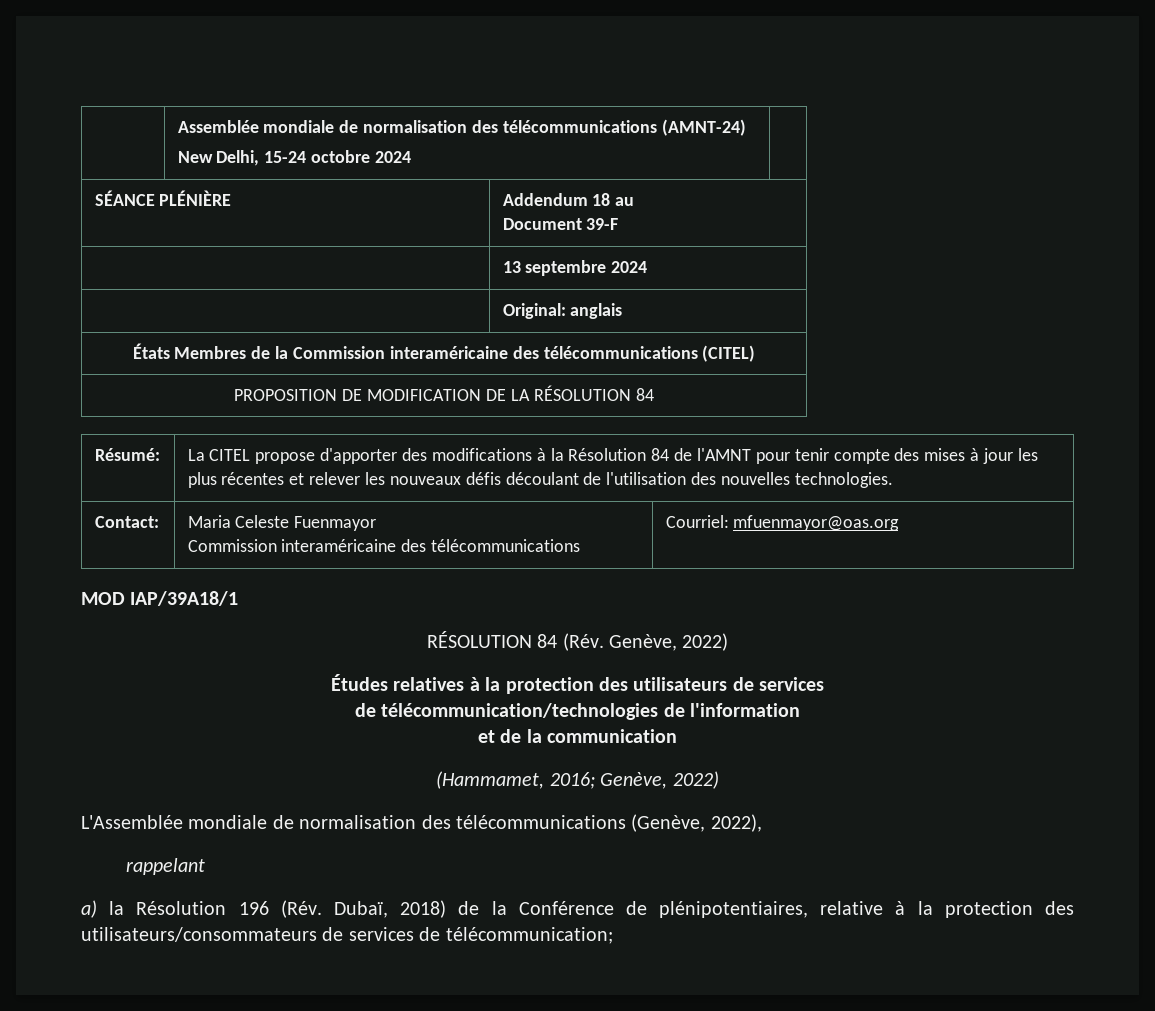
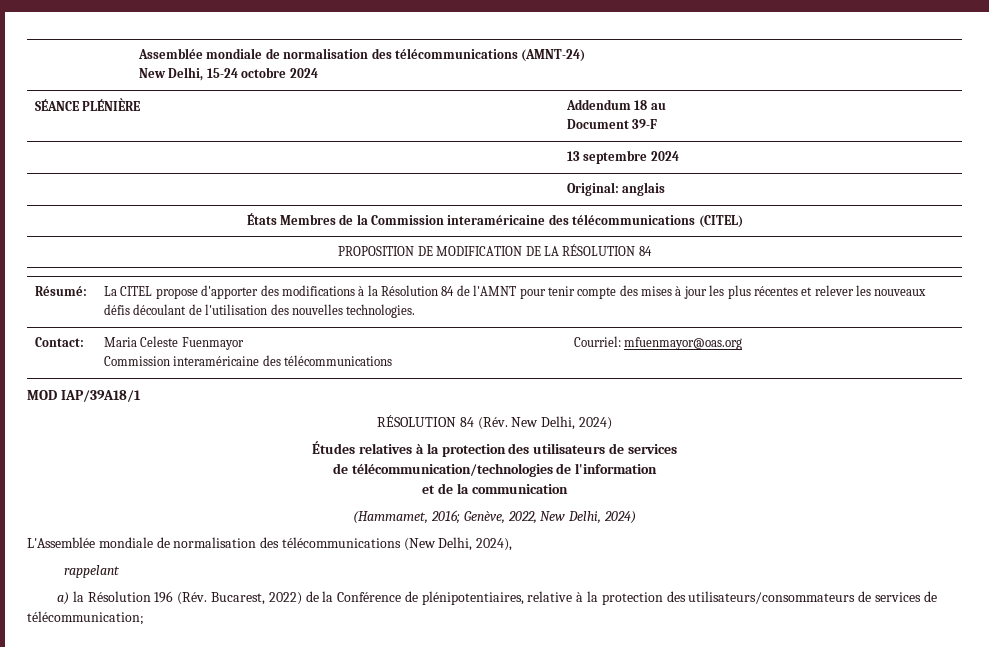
- RÉSOLUTION 84 (Rév. Genève, 2022)
+ RÉSOLUTION 84 (Rév. New Delhi, 2024)
- (Hammamet, 2016; Genève, 2022)
+ (Hammamet, 2016; Genève, 2022, New Delhi, 2024)
- L'Assemblée mondiale de normalisation des télécommunications (Genève, 2022),
+ L'Assemblée mondiale de normalisation des télécommunications (New Delhi, 2024),
- a) la Résolution 196 (Rév. Dubaï, 2018) de la Conférence de plénipotentiaires, relative à la protection des utilisateurs/consommateurs de services de télécommunication;
+ a) la Résolution 196 (Rév. Bucarest, 2022) de la Conférence de plénipotentiaires, relative à la protection des utilisateurs/consommateurs de services de télécommunication;

